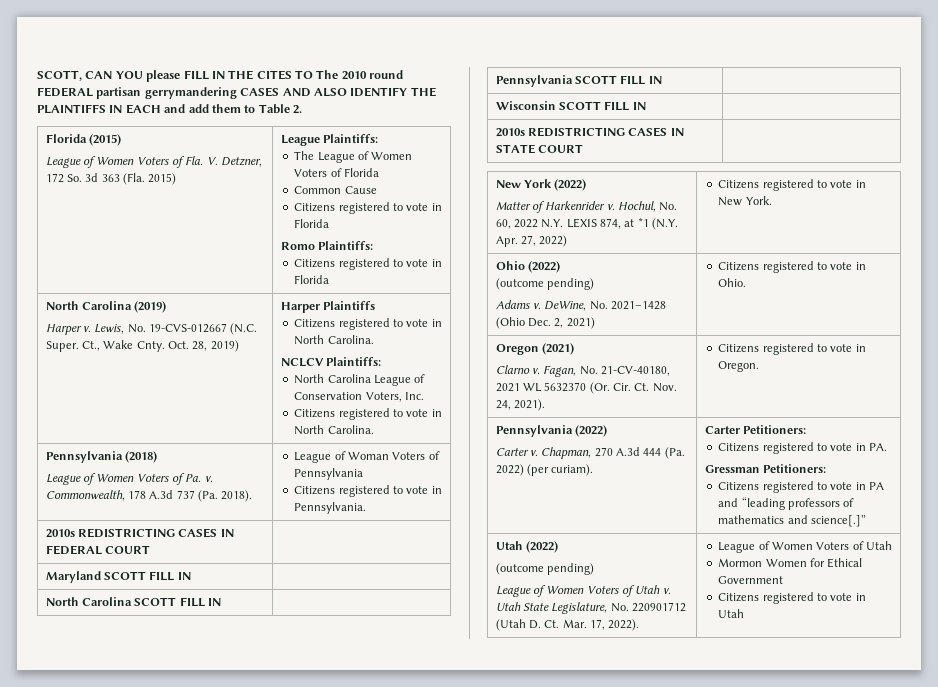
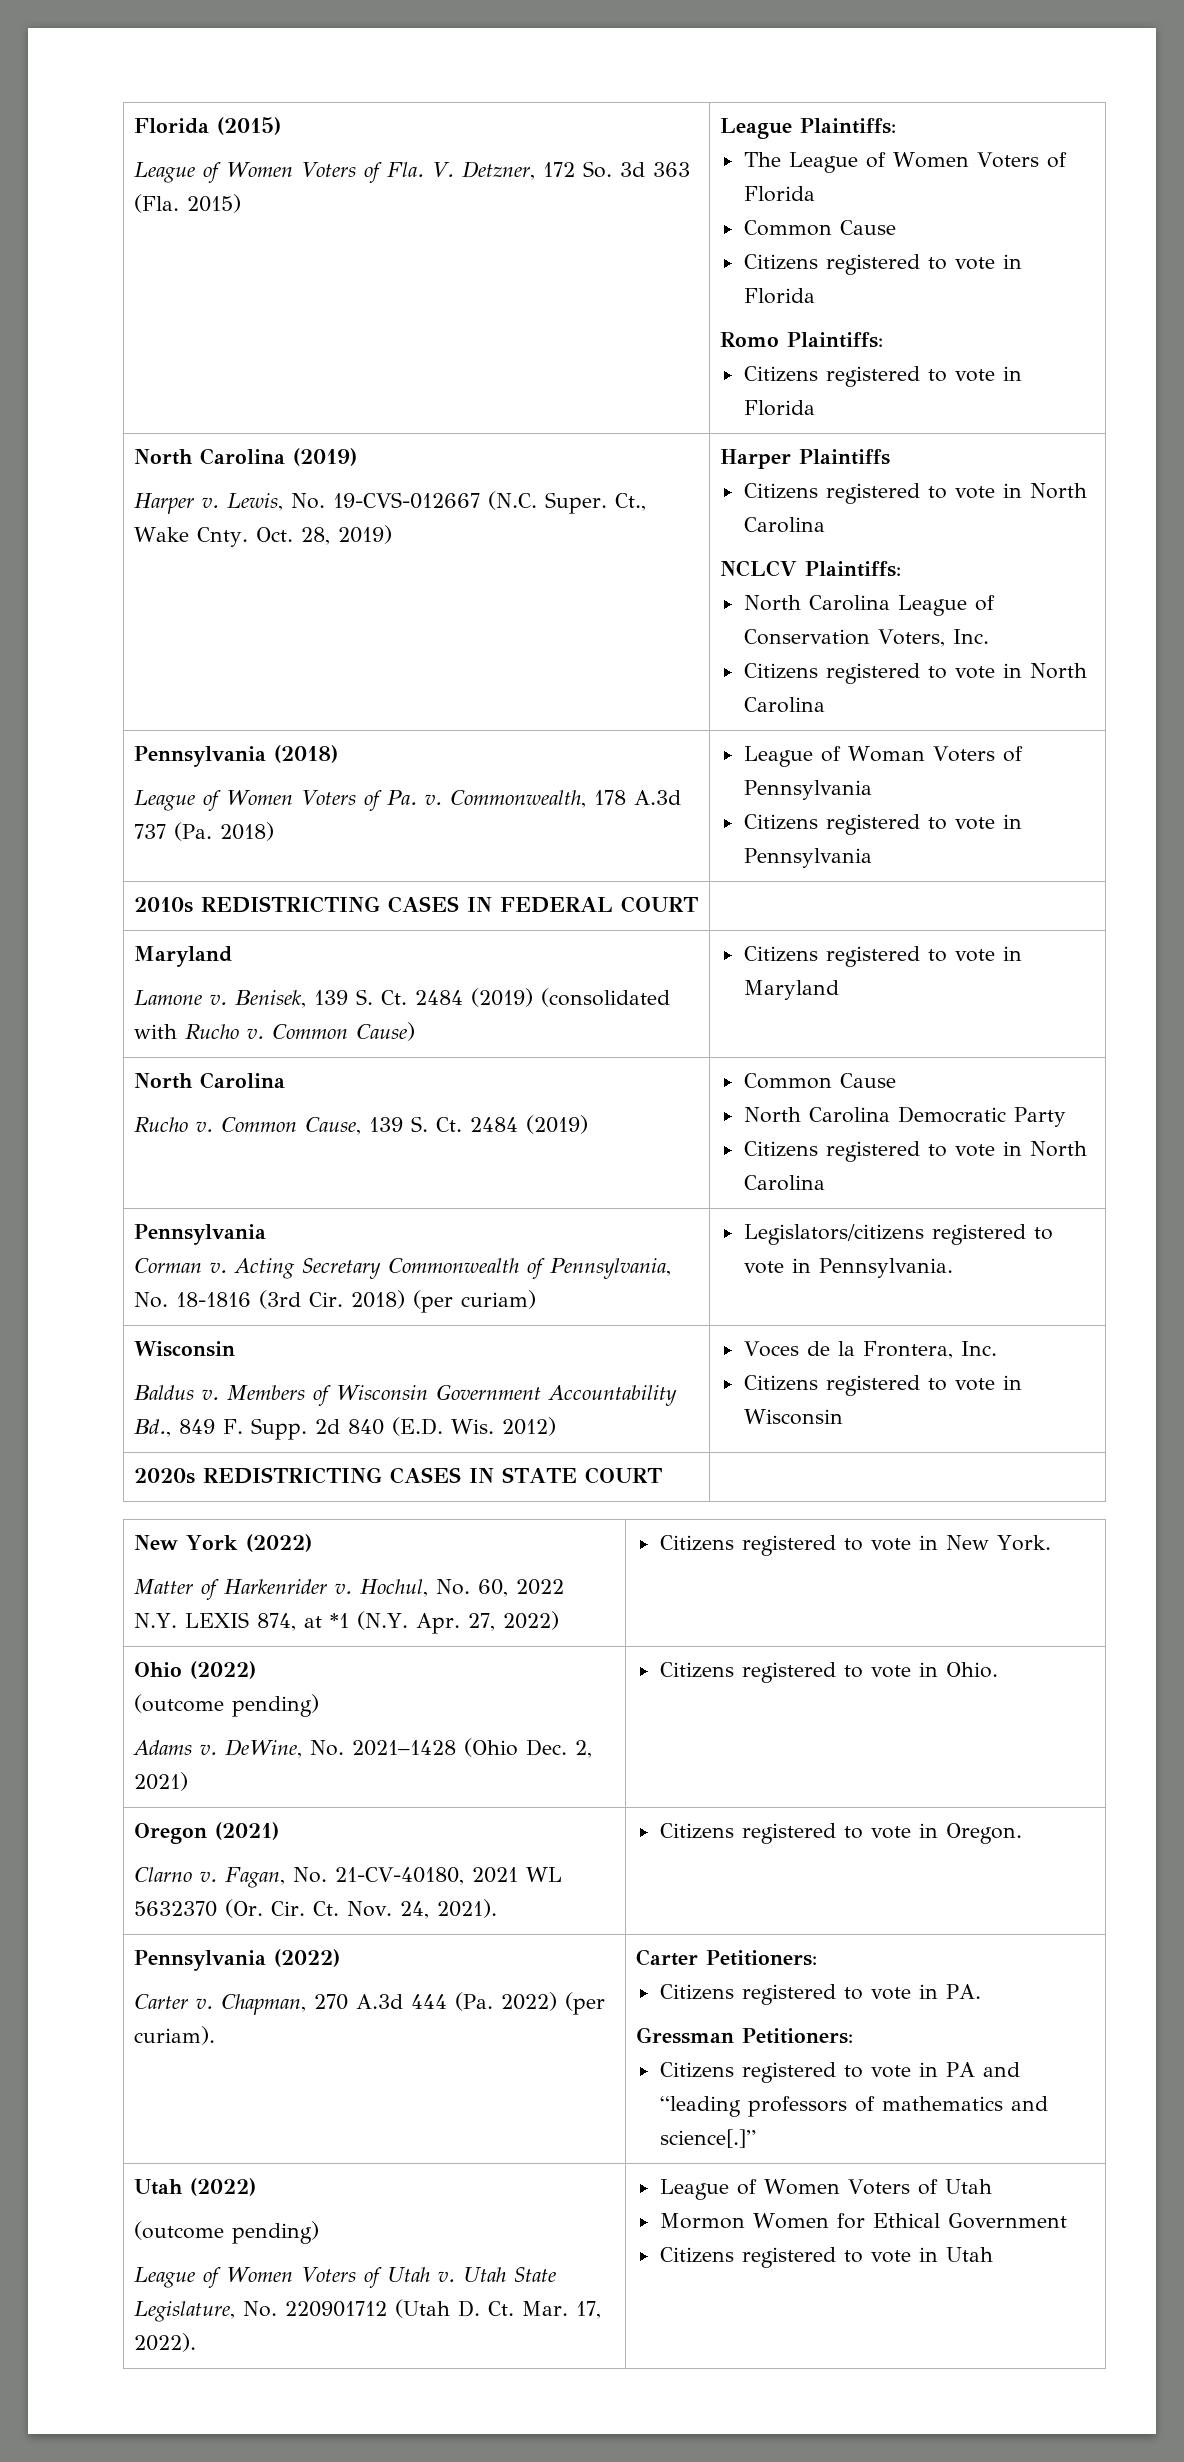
- SCOTT, CAN YOU please FILL IN THE CITES TO The 2010 round FEDERAL partisan gerrymandering CASES AND ALSO IDENTIFY THE PLAINTIFFS IN EACH and add them to Table 2.
  Harper Plaintiffs
- Citizens registered to vote in North Carolina.
+ Citizens registered to vote in North Carolina
  North Carolina League of Conservation Voters, Inc.
- Citizens registered to vote in North Carolina.
+ Citizens registered to vote in North Carolina
  Pennsylvania (2018)
- League of Women Voters of Pa. v. Commonwealth, 178 A.3d 737 (Pa. 2018). | League of Woman Voters of Pennsylvania
- Citizens registered to vote in Pennsylvania.
+ League of Women Voters of Pa. v. Commonwealth, 178 A.3d 737 (Pa. 2018) | League of Woman Voters of Pennsylvania
+ Citizens registered to vote in Pennsylvania
  2010s REDISTRICTING CASES IN FEDERAL COURT |
- Maryland SCOTT FILL IN |
- North Carolina SCOTT FILL IN |
- Pennsylvania SCOTT FILL IN |
- Wisconsin SCOTT FILL IN |
- 2010s REDISTRICTING CASES IN STATE COURT |
+ Maryland
+ Lamone v. Benisek, 139 S. Ct. 2484 (2019) (consolidated with Rucho v. Common Cause) | Citizens registered to vote in Maryland
+ North Carolina
+ Rucho v. Common Cause, 139 S. Ct. 2484 (2019) | Common Cause
+ North Carolina Democratic Party
+ Citizens registered to vote in North Carolina
+ Pennsylvania
+ Corman v. Acting Secretary Commonwealth of Pennsylvania, No. 18-1816 (3rd Cir. 2018) (per curiam) | Legislators/citizens registered to vote in Pennsylvania.
+ Wisconsin
+ Baldus v. Members of Wisconsin Government Accountability Bd., 849 F. Supp. 2d 840 (E.D. Wis. 2012) | Voces de la Frontera, Inc.
+ Citizens registered to vote in Wisconsin
+ 2020s REDISTRICTING CASES IN STATE COURT |

